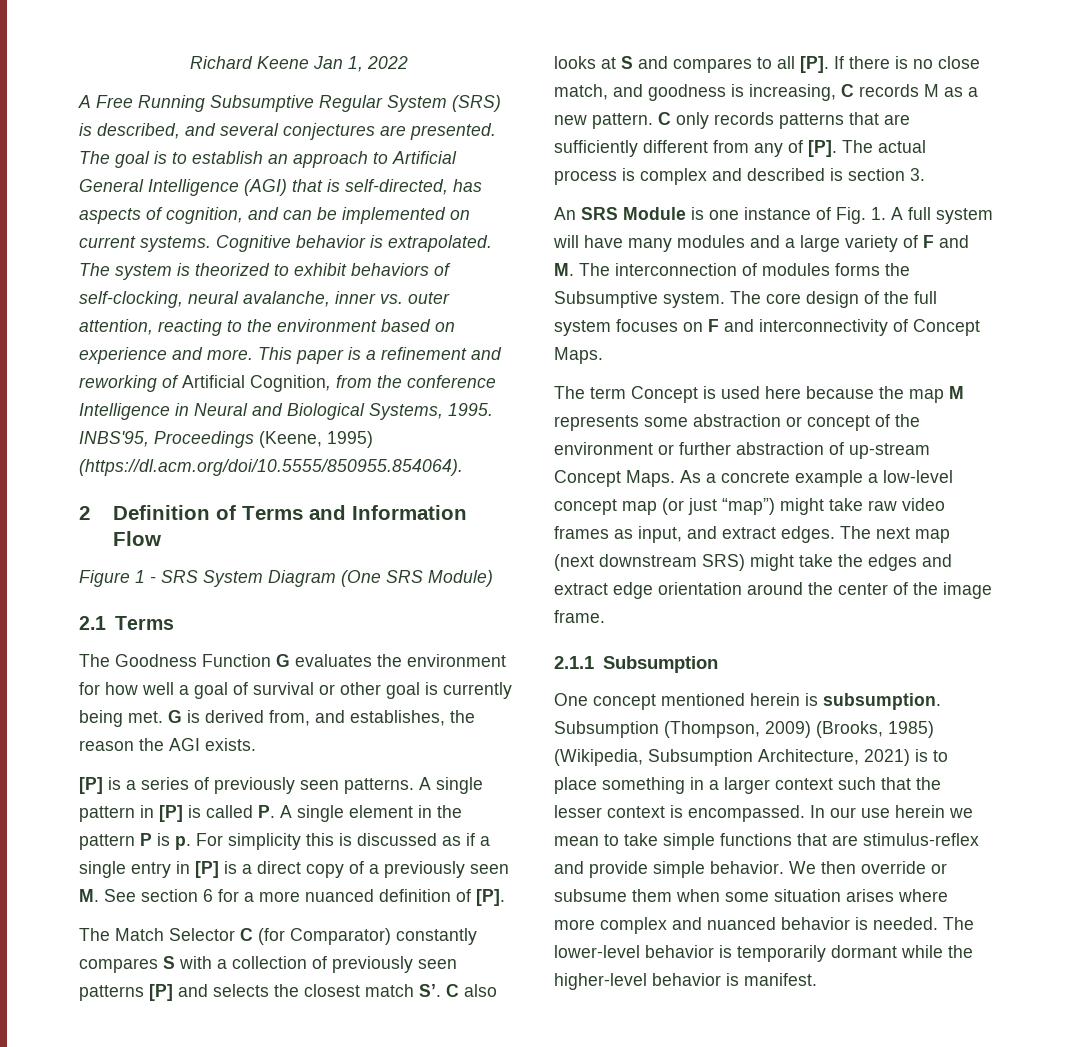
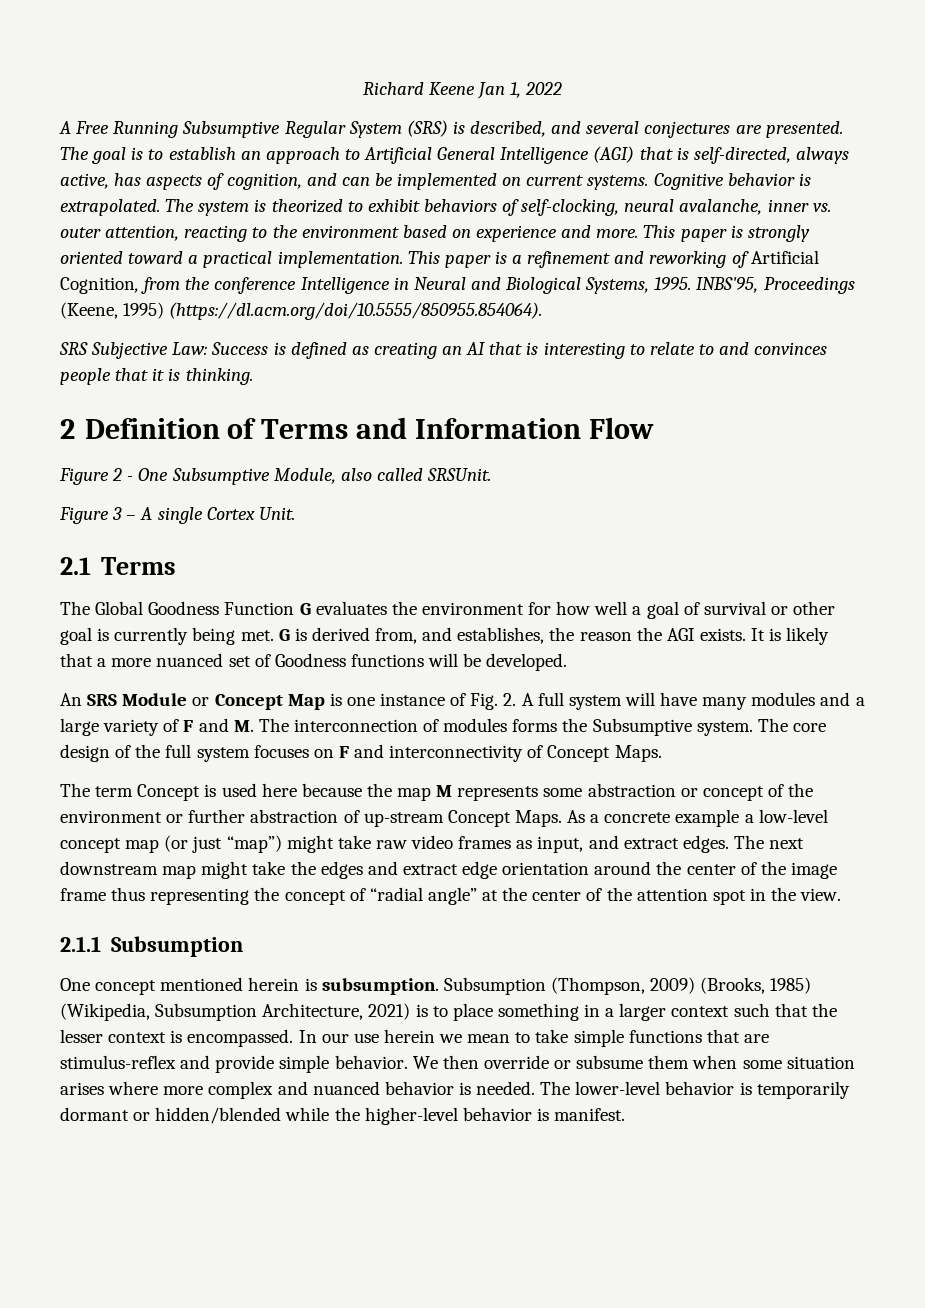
- The goal is to establish an approach to Artificial General Intelligence (AGI) that is self-directed, has aspects of cognition, and can be implemented on current systems.
+ The goal is to establish an approach to Artificial General Intelligence (AGI) that is self-directed, always active, has aspects of cognition, and can be implemented on current systems.
- This paper is a refinement and reworking of Artificial Cognition, from the conference Intelligence in Neural and Biological Systems, 1995.
+ This paper is strongly oriented toward a practical implementation. This paper is a refinement and reworking of Artificial Cognition, from the conference Intelligence in Neural and Biological Systems, 1995.
+ SRS Subjective Law: Success is defined as creating an AI that is interesting to relate to and convinces people that it is thinking.
- Figure 1 - SRS System Diagram (One SRS Module)
+ Figure 2 - One Subsumptive Module, also called SRSUnit.
+ Figure 3 – A single Cortex Unit.
- The Goodness Function G evaluates the environment for how well a goal of survival or other goal is currently being met.
+ The Global Goodness Function G evaluates the environment for how well a goal of survival or other goal is currently being met.
- G is derived from, and establishes, the reason the AGI exists.
- [P] is a series of previously seen patterns. A single pattern in [P] is called P. A single element in the pattern P is p. For simplicity this is discussed as if a single entry in [P] is a direct copy of a previously seen M. See section 6 for a more nuanced definition of [P].
- The Match Selector C (for Comparator) constantly compares S with a collection of previously seen patterns [P] and selects the closest match S’. C also looks at S and compares to all [P]. If there is no close match, and goodness is increasing, C records M as a new pattern. C only records patterns that are sufficiently different from any of [P]. The actual process is complex and described is section 3.
+ G is derived from, and establishes, the reason the AGI exists. It is likely that a more nuanced set of Goodness functions will be developed.
- An SRS Module is one instance of Fig. 1. A full system will have many modules and a large variety of F and M. The interconnection of modules forms the Subsumptive system.
+ An SRS Module or Concept Map is one instance of Fig. 2. A full system will have many modules and a large variety of F and M. The interconnection of modules forms the Subsumptive system.
- The next map (next downstream SRS) might take the edges and extract edge orientation around the center of the image frame.
+ The next downstream map might take the edges and extract edge orientation around the center of the image frame thus representing the concept of “radial angle” at the center of the attention spot in the view.
- The lower-level behavior is temporarily dormant while the higher-level behavior is manifest.
+ The lower-level behavior is temporarily dormant or hidden/blended while the higher-level behavior is manifest.

